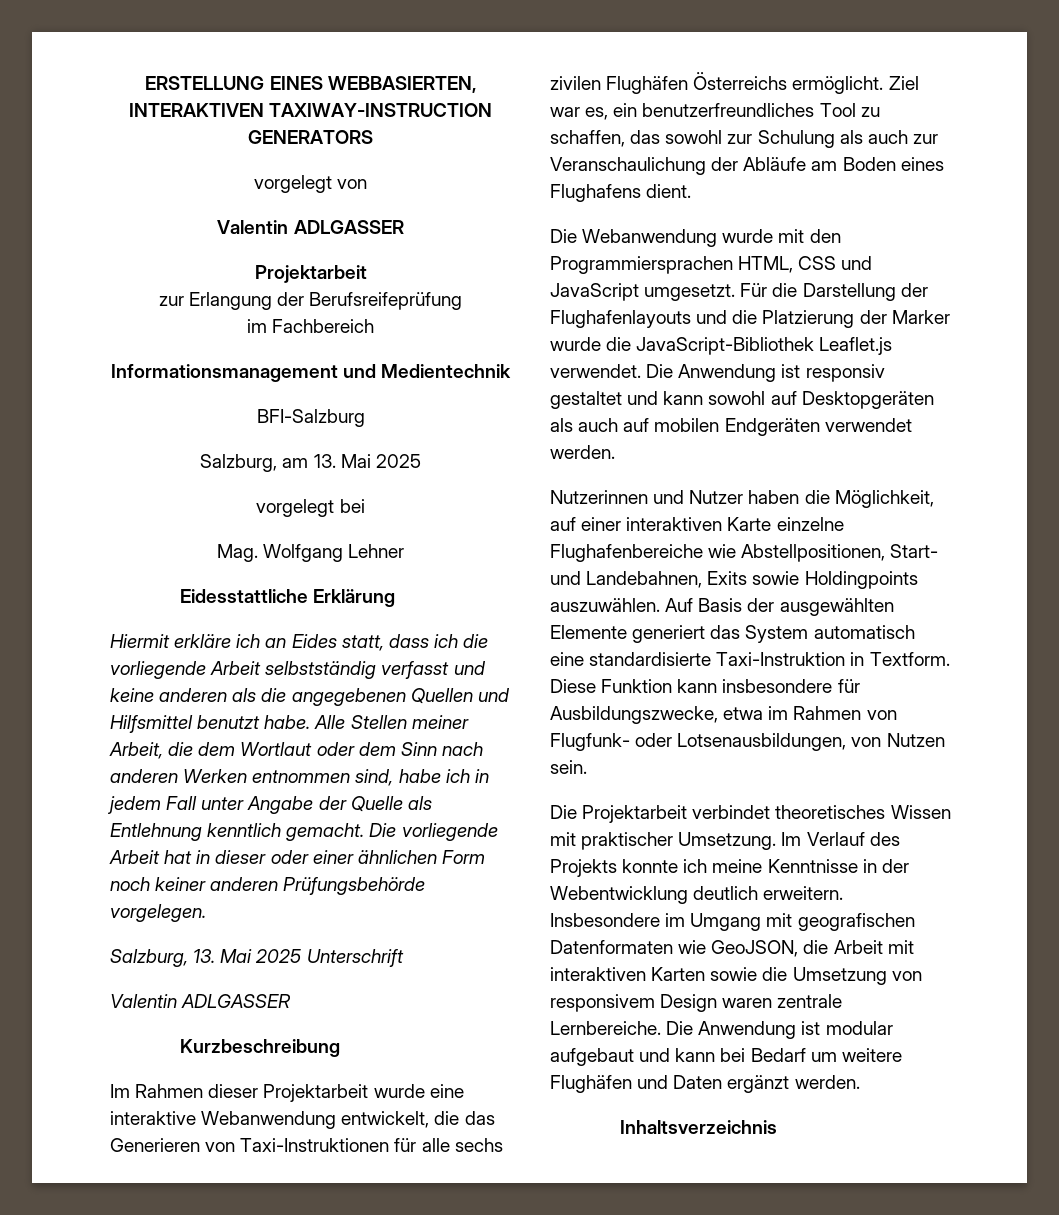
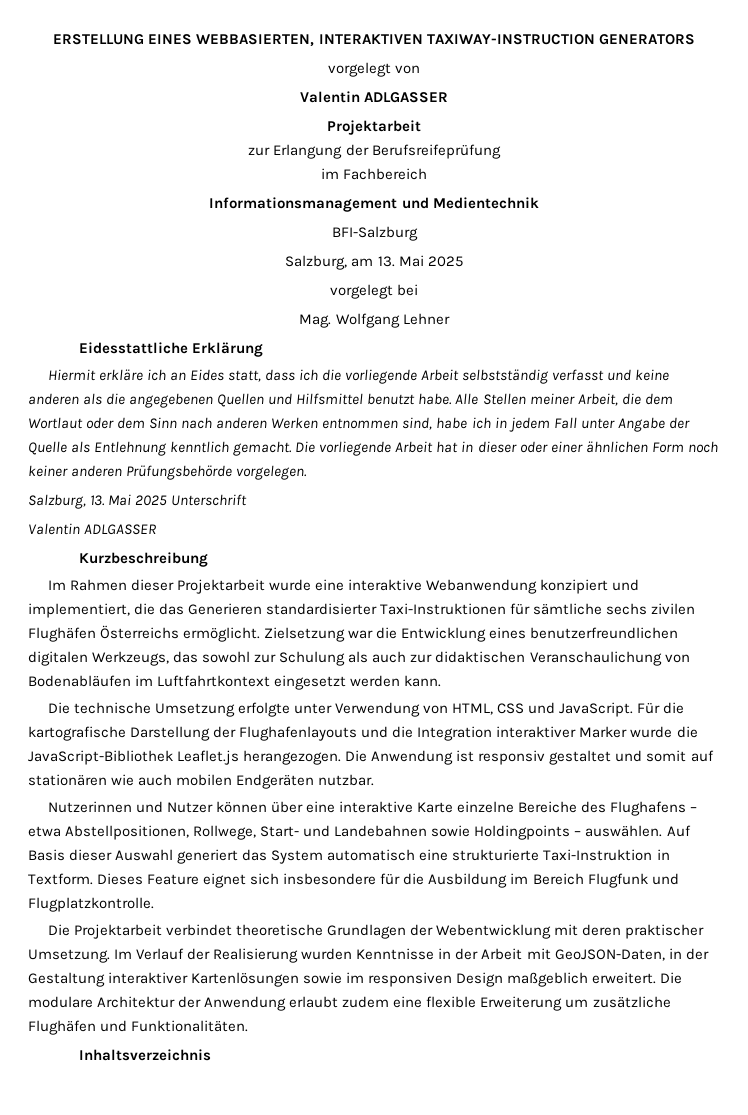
- Im Rahmen dieser Projektarbeit wurde eine interaktive Webanwendung entwickelt, die das Generieren von Taxi-Instruktionen für alle sechs zivilen Flughäfen Österreichs ermöglicht.
+ Im Rahmen dieser Projektarbeit wurde eine interaktive Webanwendung konzipiert und implementiert, die das Generieren standardisierter Taxi-Instruktionen für sämtliche sechs zivilen Flughäfen Österreichs ermöglicht.
- Ziel war es, ein benutzerfreundliches Tool zu schaffen, das sowohl zur Schulung als auch zur Veranschaulichung der Abläufe am Boden eines Flughafens dient.
- Die Webanwendung wurde mit den Programmiersprachen HTML, CSS und JavaScript umgesetzt.
+ Zielsetzung war die Entwicklung eines benutzerfreundlichen digitalen Werkzeugs, das sowohl zur Schulung als auch zur didaktischen Veranschaulichung von Bodenabläufen im Luftfahrtkontext eingesetzt werden kann.
+ Die technische Umsetzung erfolgte unter Verwendung von HTML, CSS und JavaScript.
- Für die Darstellung der Flughafenlayouts und die Platzierung der Marker wurde die JavaScript-Bibliothek Leaflet.js verwendet.
+ Für die kartografische Darstellung der Flughafenlayouts und die Integration interaktiver Marker wurde die JavaScript-Bibliothek Leaflet.js herangezogen.
- Die Anwendung ist responsiv gestaltet und kann sowohl auf Desktopgeräten als auch auf mobilen Endgeräten verwendet werden.
- Nutzerinnen und Nutzer haben die Möglichkeit, auf einer interaktiven Karte einzelne Flughafenbereiche wie Abstellpositionen, Start- und Landebahnen, Exits sowie Holdingpoints auszuwählen. Auf Basis der ausgewählten Elemente generiert das System automatisch eine standardisierte Taxi-Instruktion in Textform.
+ Die Anwendung ist responsiv gestaltet und somit auf stationären wie auch mobilen Endgeräten nutzbar.
+ Nutzerinnen und Nutzer können über eine interaktive Karte einzelne Bereiche des Flughafens – etwa Abstellpositionen, Rollwege, Start- und Landebahnen sowie Holdingpoints – auswählen. Auf Basis dieser Auswahl generiert das System automatisch eine strukturierte Taxi-Instruktion in Textform.
- Diese Funktion kann insbesondere für Ausbildungszwecke, etwa im Rahmen von Flugfunk- oder Lotsenausbildungen, von Nutzen sein.
- Die Projektarbeit verbindet theoretisches Wissen mit praktischer Umsetzung. Im Verlauf des Projekts konnte ich meine Kenntnisse in der Webentwicklung deutlich erweitern. Insbesondere im Umgang mit geografischen Datenformaten wie GeoJSON, die Arbeit mit interaktiven Karten sowie die Umsetzung von responsivem Design waren zentrale Lernbereiche. Die Anwendung ist modular aufgebaut und kann bei Bedarf um weitere Flughäfen und Daten ergänzt werden.
+ Dieses Feature eignet sich insbesondere für die Ausbildung im Bereich Flugfunk und Flugplatzkontrolle.
+ Die Projektarbeit verbindet theoretische Grundlagen der Webentwicklung mit deren praktischer Umsetzung. Im Verlauf der Realisierung wurden Kenntnisse in der Arbeit mit GeoJSON-Daten, in der Gestaltung interaktiver Kartenlösungen sowie im responsiven Design maßgeblich erweitert. Die modulare Architektur der Anwendung erlaubt zudem eine flexible Erweiterung um zusätzliche Flughäfen und Funktionalitäten.

